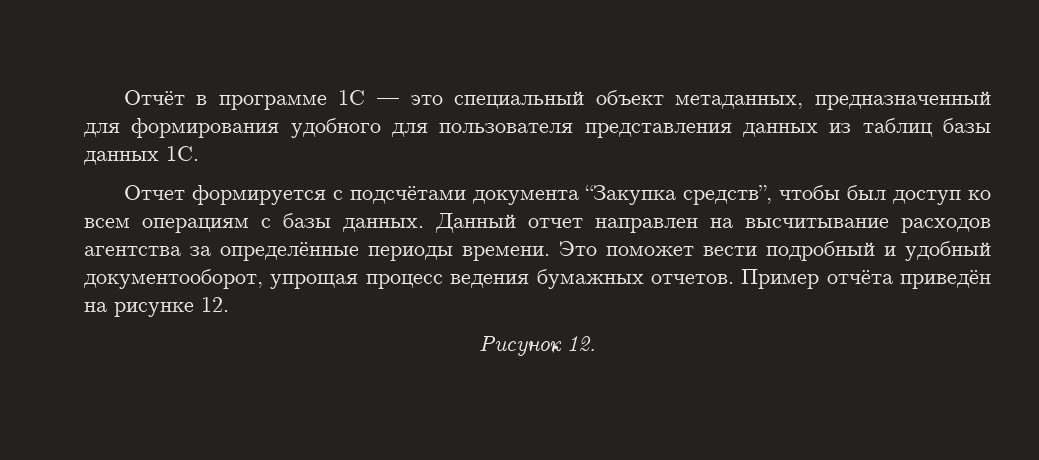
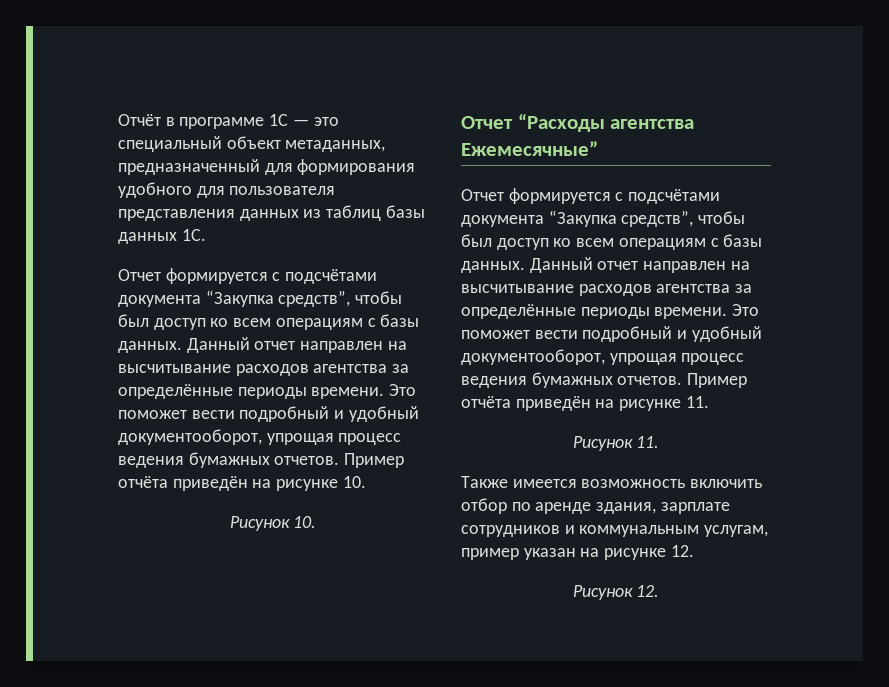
- Пример отчёта приведён на рисунке 12.
+ Пример отчёта приведён на рисунке 10.
+ Рисунок 10.
+ Отчет “Расходы агентства Ежемесячные”
+ Отчет формируется с подсчётами документа “Закупка средств”, чтобы был доступ ко всем операциям с базы данных. Данный отчет направлен на высчитывание расходов агентства за определённые периоды времени. Это поможет вести подробный и удобный документооборот, упрощая процесс ведения бумажных отчетов. Пример отчёта приведён на рисунке 11.
+ Рисунок 11.
+ Также имеется возможность включить отбор по аренде здания, зарплате сотрудников и коммунальным услугам, пример указан на рисунке 12.

